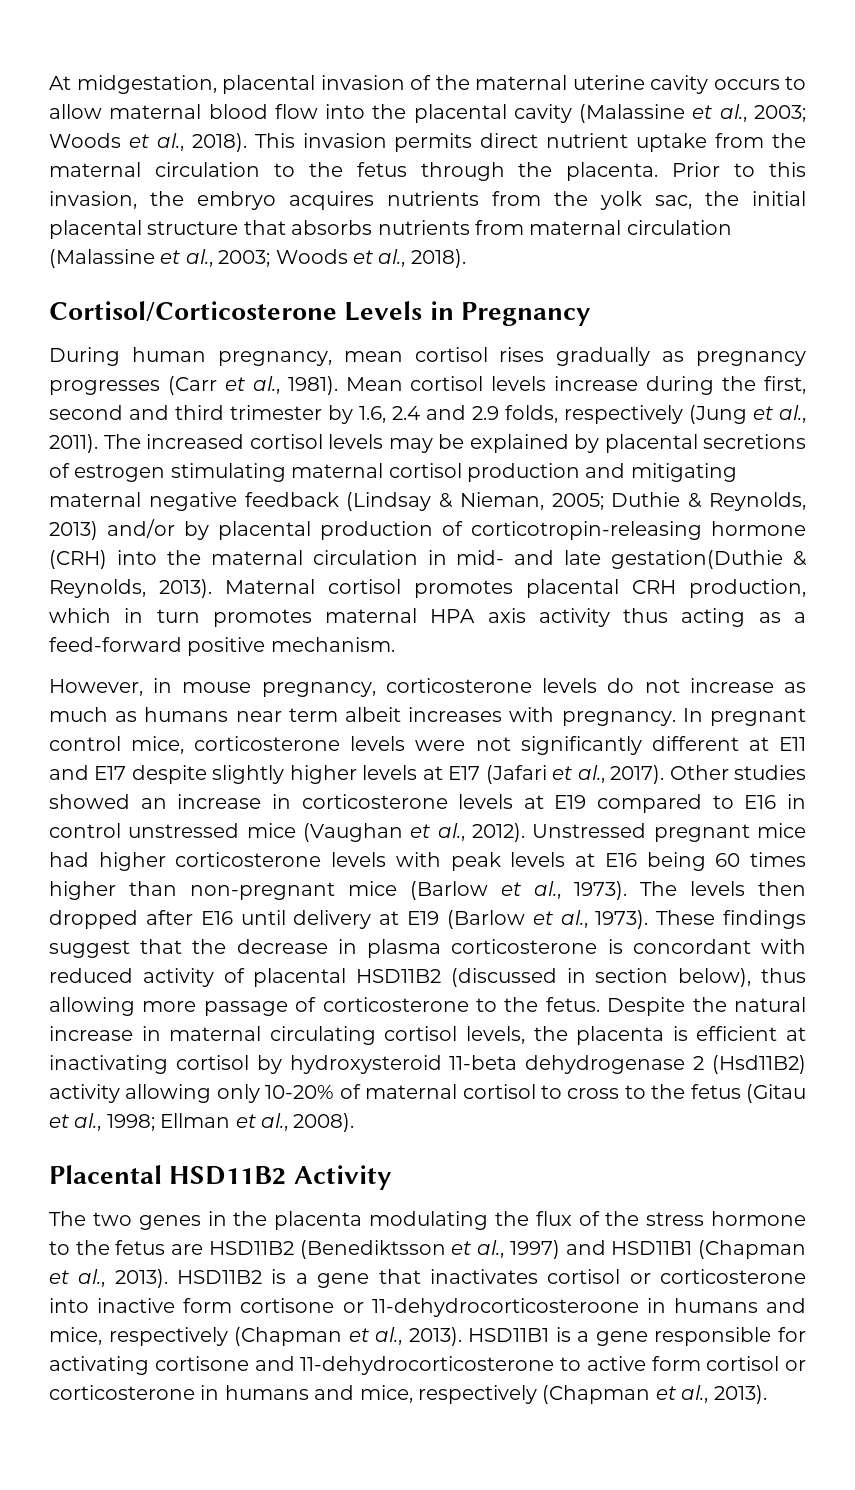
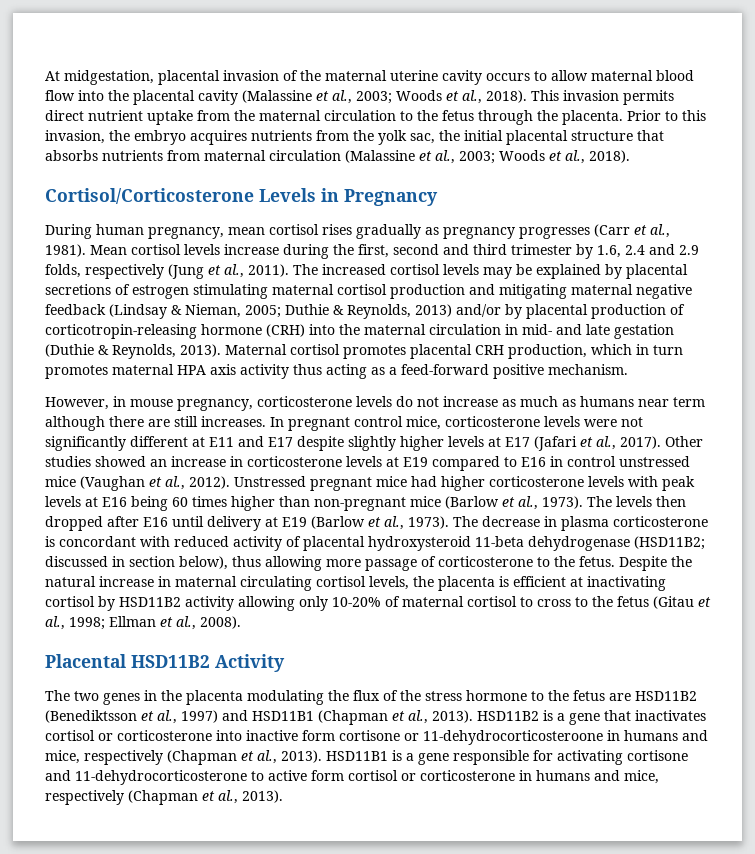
- The increased cortisol levels may be explained by placental secretions of estrogen stimulating maternal cortisol production and mitigating maternal negative feedback (Lindsay & Nieman, 2005; Duthie & Reynolds, 2013) and/or by placental production of corticotropin-releasing hormone (CRH) into the maternal circulation in mid- and late gestation(Duthie & Reynolds, 2013).
+ The increased cortisol levels may be explained by placental secretions of estrogen stimulating maternal cortisol production and mitigating maternal negative feedback (Lindsay & Nieman, 2005; Duthie & Reynolds, 2013) and/or by placental production of corticotropin-releasing hormone (CRH) into the maternal circulation in mid- and late gestation (Duthie & Reynolds, 2013).
- However, in mouse pregnancy, corticosterone levels do not increase as much as humans near term albeit increases with pregnancy.
+ However, in mouse pregnancy, corticosterone levels do not increase as much as humans near term although there are still increases.
- These findings suggest that the decrease in plasma corticosterone is concordant with reduced activity of placental HSD11B2 (discussed in section below), thus allowing more passage of corticosterone to the fetus.
+ The decrease in plasma corticosterone is concordant with reduced activity of placental hydroxysteroid 11-beta dehydrogenase (HSD11B2; discussed in section below), thus allowing more passage of corticosterone to the fetus.
- Despite the natural increase in maternal circulating cortisol levels, the placenta is efficient at inactivating cortisol by hydroxysteroid 11-beta dehydrogenase 2 (Hsd11B2) activity allowing only 10-20% of maternal cortisol to cross to the fetus (Gitau et al., 1998; Ellman et al., 2008).
+ Despite the natural increase in maternal circulating cortisol levels, the placenta is efficient at inactivating cortisol by HSD11B2 activity allowing only 10-20% of maternal cortisol to cross to the fetus (Gitau et al., 1998; Ellman et al., 2008).

